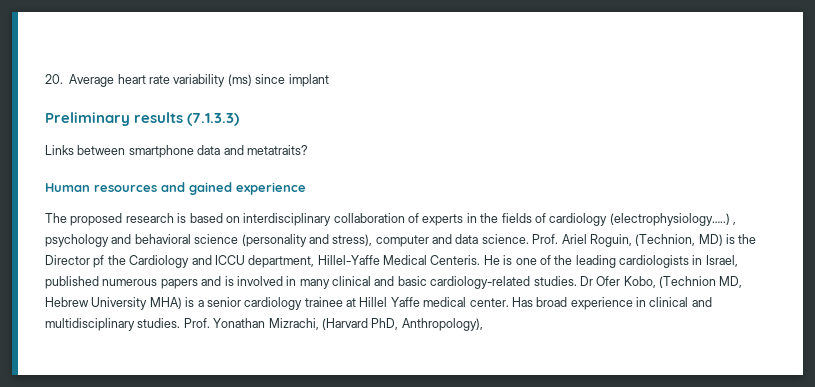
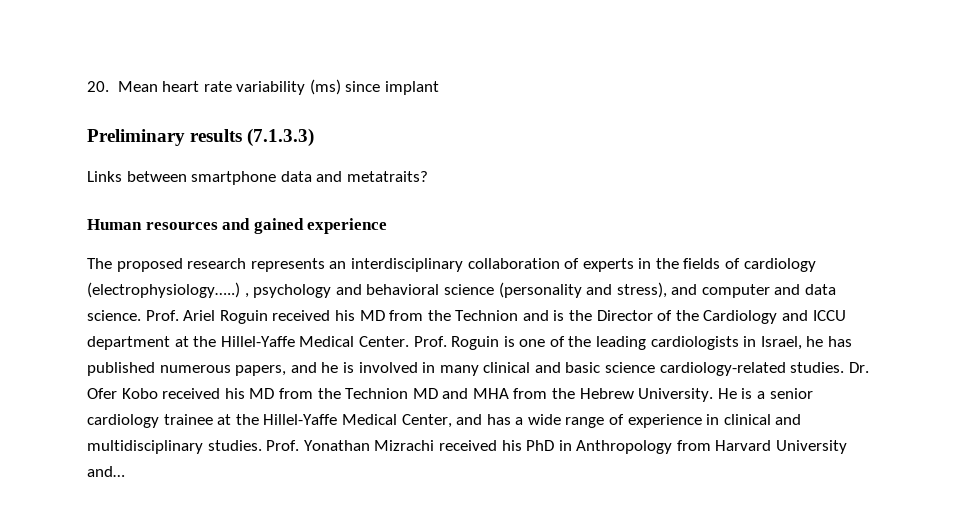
- 20. Average heart rate variability (ms) since implant
+ 20. Mean heart rate variability (ms) since implant
- The proposed research is based on interdisciplinary collaboration of experts in the fields of cardiology (electrophysiology…..) , psychology and behavioral science (personality and stress), computer and data science.
+ The proposed research represents an interdisciplinary collaboration of experts in the fields of cardiology (electrophysiology…..) , psychology and behavioral science (personality and stress), and computer and data science.
- Prof. Ariel Roguin, (Technion, MD) is the Director pf the Cardiology and ICCU department, Hillel-Yaffe Medical Centeris. He is one of the leading cardiologists in Israel, published numerous papers and is involved in many clinical and basic cardiology-related studies.
+ Prof. Ariel Roguin received his MD from the Technion and is the Director of the Cardiology and ICCU department at the Hillel-Yaffe Medical Center. Prof. Roguin is one of the leading cardiologists in Israel, he has published numerous papers, and he is involved in many clinical and basic science cardiology-related studies.
- Dr Ofer Kobo, (Technion MD, Hebrew University MHA) is a senior cardiology trainee at Hillel Yaffe medical center. Has broad experience in clinical and multidisciplinary studies.
+ Dr. Ofer Kobo received his MD from the Technion MD and MHA from the Hebrew University. He is a senior cardiology trainee at the Hillel-Yaffe Medical Center, and has a wide range of experience in clinical and multidisciplinary studies.
- Prof. Yonathan Mizrachi, (Harvard PhD, Anthropology),
+ Prof. Yonathan Mizrachi received his PhD in Anthropology from Harvard University and…

